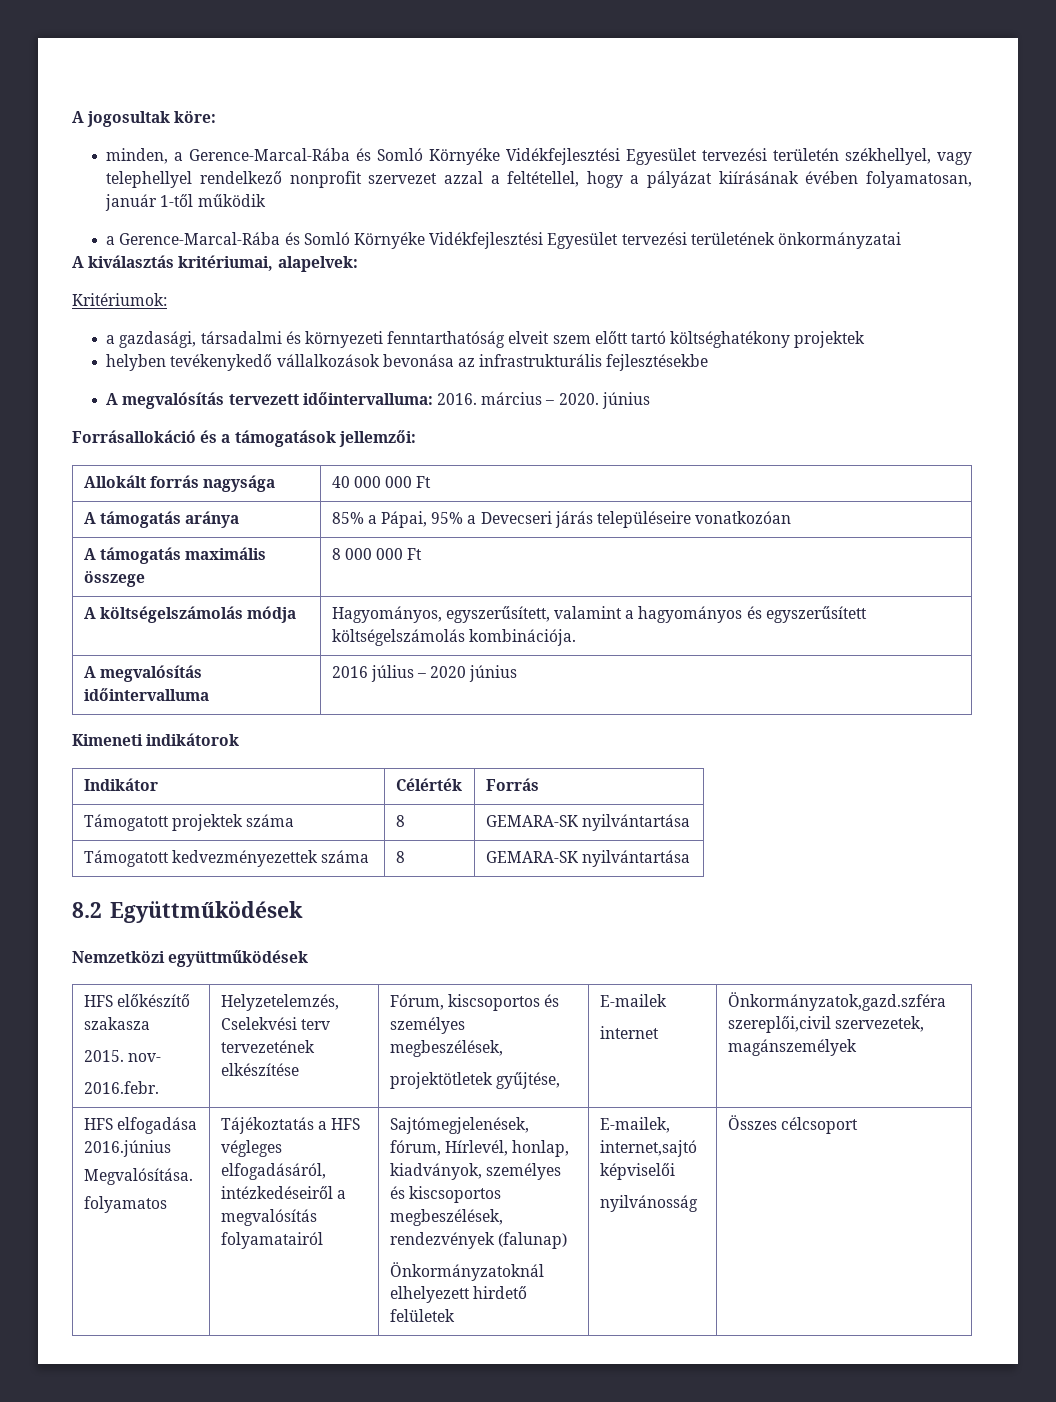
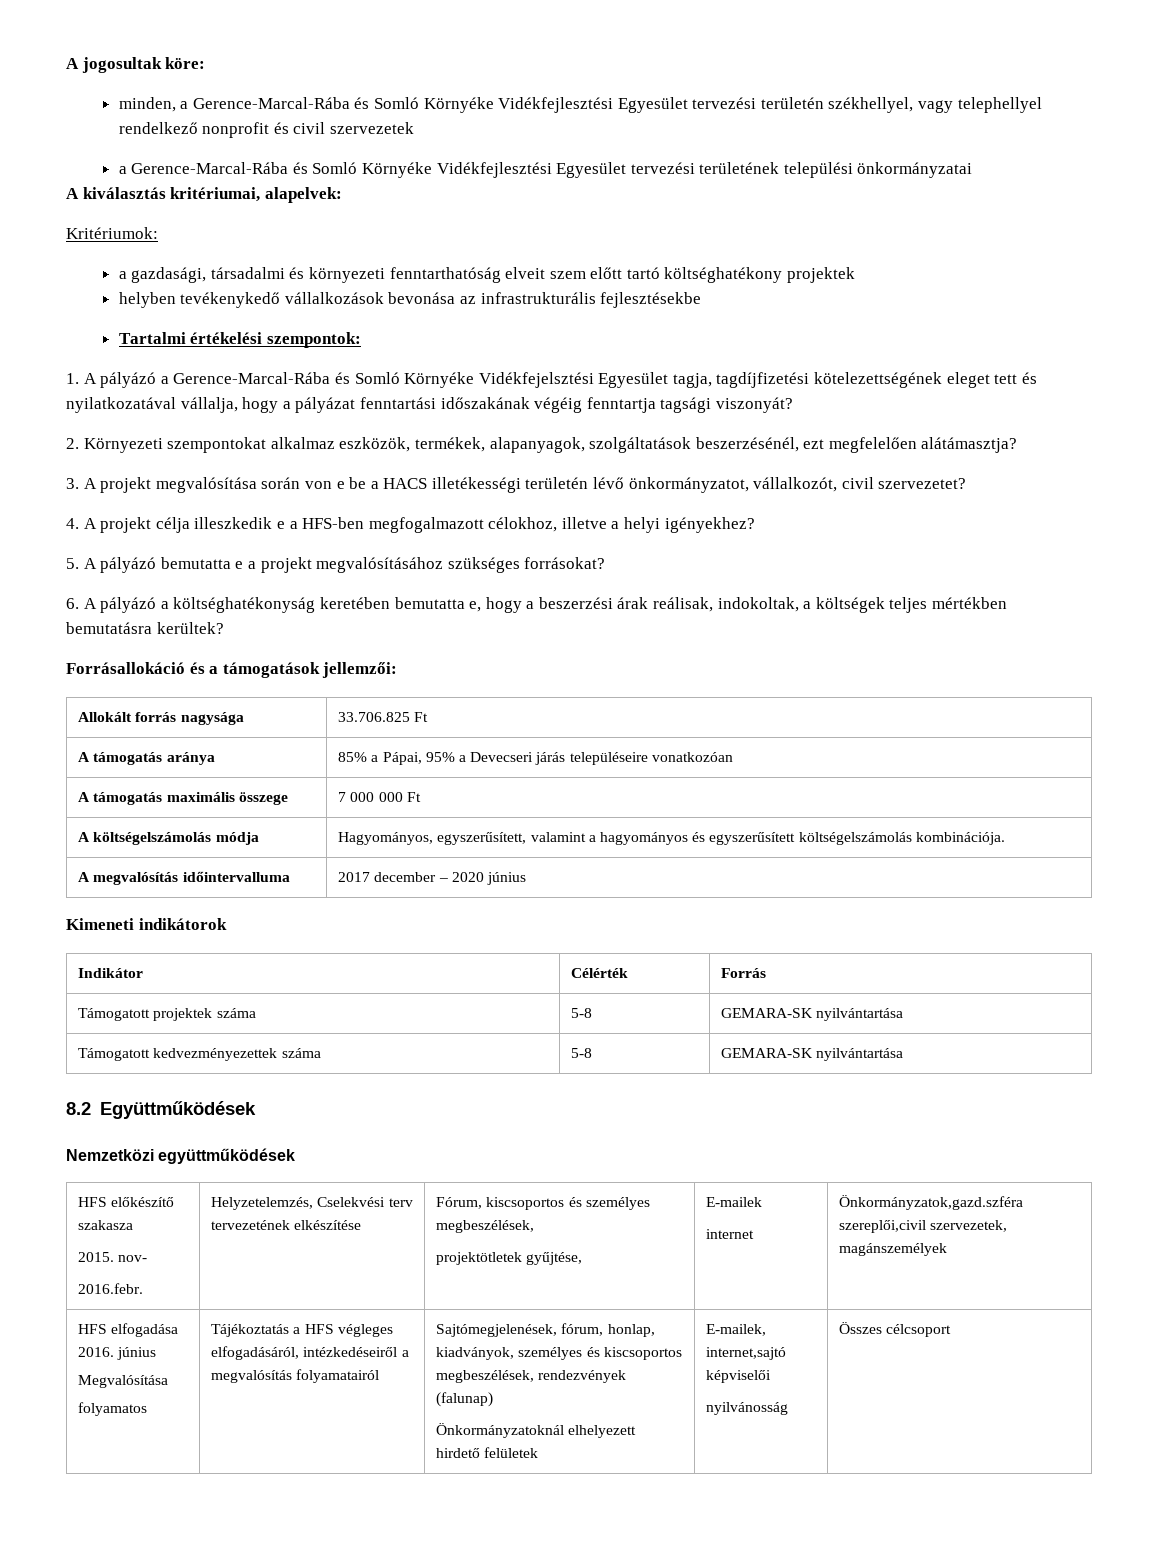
- minden, a Gerence-Marcal-Rába és Somló Környéke Vidékfejlesztési Egyesület tervezési területén székhellyel, vagy telephellyel rendelkező nonprofit szervezet azzal a feltétellel, hogy a pályázat kiírásának évében folyamatosan, január 1-től működik
+ minden, a Gerence-Marcal-Rába és Somló Környéke Vidékfejlesztési Egyesület tervezési területén székhellyel, vagy telephellyel rendelkező nonprofit és civil szervezetek
- a Gerence-Marcal-Rába és Somló Környéke Vidékfejlesztési Egyesület tervezési területének önkormányzatai
+ a Gerence-Marcal-Rába és Somló Környéke Vidékfejlesztési Egyesület tervezési területének települési önkormányzatai
- A megvalósítás tervezett időintervalluma: 2016. március – 2020. június
+ Tartalmi értékelési szempontok:
+ 1. A pályázó a Gerence-Marcal-Rába és Somló Környéke Vidékfejelsztési Egyesület tagja, tagdíjfizetési kötelezettségének eleget tett és nyilatkozatával vállalja, hogy a pályázat fenntartási időszakának végéig fenntartja tagsági viszonyát?
+ 2. Környezeti szempontokat alkalmaz eszközök, termékek, alapanyagok, szolgáltatások beszerzésénél, ezt megfelelően alátámasztja?
+ 3. A projekt megvalósítása során von e be a HACS illetékességi területén lévő önkormányzatot, vállalkozót, civil szervezetet?
+ 4. A projekt célja illeszkedik e a HFS-ben megfogalmazott célokhoz, illetve a helyi igényekhez?
+ 5. A pályázó bemutatta e a projekt megvalósításához szükséges forrásokat?
+ 6. A pályázó a költséghatékonyság keretében bemutatta e, hogy a beszerzési árak reálisak, indokoltak, a költségek teljes mértékben bemutatásra kerültek?
- Allokált forrás nagysága | 40 000 000 Ft
+ Allokált forrás nagysága | 33.706.825 Ft
- A támogatás maximális összege | 8 000 000 Ft
+ A támogatás maximális összege | 7 000 000 Ft
- A megvalósítás időintervalluma | 2016 július – 2020 június
+ A megvalósítás időintervalluma | 2017 december – 2020 június
- Támogatott projektek száma | 8 | GEMARA-SK nyilvántartása
+ Támogatott projektek száma | 5-8 | GEMARA-SK nyilvántartása
- Támogatott kedvezményezettek száma | 8 | GEMARA-SK nyilvántartása
+ Támogatott kedvezményezettek száma | 5-8 | GEMARA-SK nyilvántartása
- HFS elfogadása 2016.június
- Megvalósítása.
- folyamatos | Tájékoztatás a HFS végleges elfogadásáról, intézkedéseiről a megvalósítás folyamatairól | Sajtómegjelenések, fórum, Hírlevél, honlap, kiadványok, személyes és kiscsoportos megbeszélések, rendezvények (falunap)
+ HFS elfogadása 2016. június
+ Megvalósítása
+ folyamatos | Tájékoztatás a HFS végleges elfogadásáról, intézkedéseiről a megvalósítás folyamatairól | Sajtómegjelenések, fórum, honlap, kiadványok, személyes és kiscsoportos megbeszélések, rendezvények (falunap)

